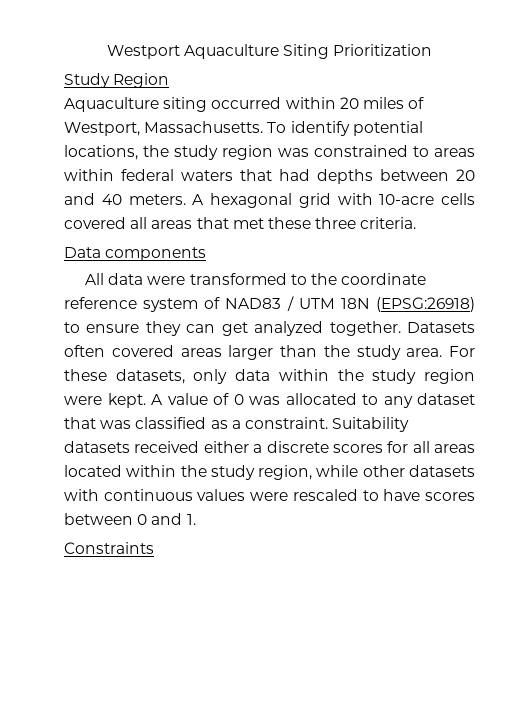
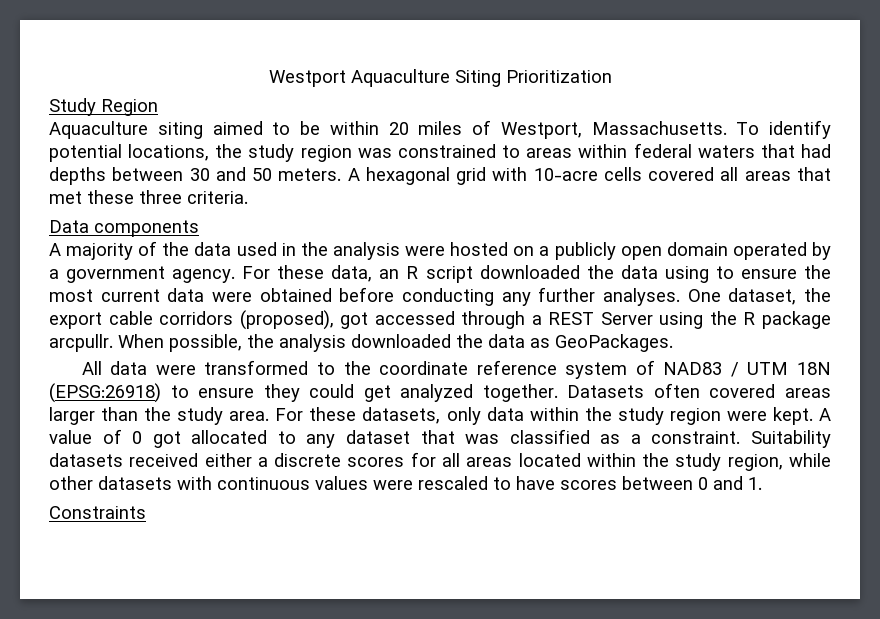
- Aquaculture siting occurred within 20 miles of Westport, Massachusetts.
+ Aquaculture siting aimed to be within 20 miles of Westport, Massachusetts.
- To identify potential locations, the study region was constrained to areas within federal waters that had depths between 20 and 40 meters.
+ To identify potential locations, the study region was constrained to areas within federal waters that had depths between 30 and 50 meters.
+ A majority of the data used in the analysis were hosted on a publicly open domain operated by a government agency. For these data, an R script downloaded the data using to ensure the most current data were obtained before conducting any further analyses. One dataset, the export cable corridors (proposed), got accessed through a REST Server using the R package arcpullr. When possible, the analysis downloaded the data as GeoPackages.
- All data were transformed to the coordinate reference system of NAD83 / UTM 18N (EPSG:26918) to ensure they can get analyzed together.
+ All data were transformed to the coordinate reference system of NAD83 / UTM 18N (EPSG:26918) to ensure they could get analyzed together.
- A value of 0 was allocated to any dataset that was classified as a constraint.
+ A value of 0 got allocated to any dataset that was classified as a constraint.

